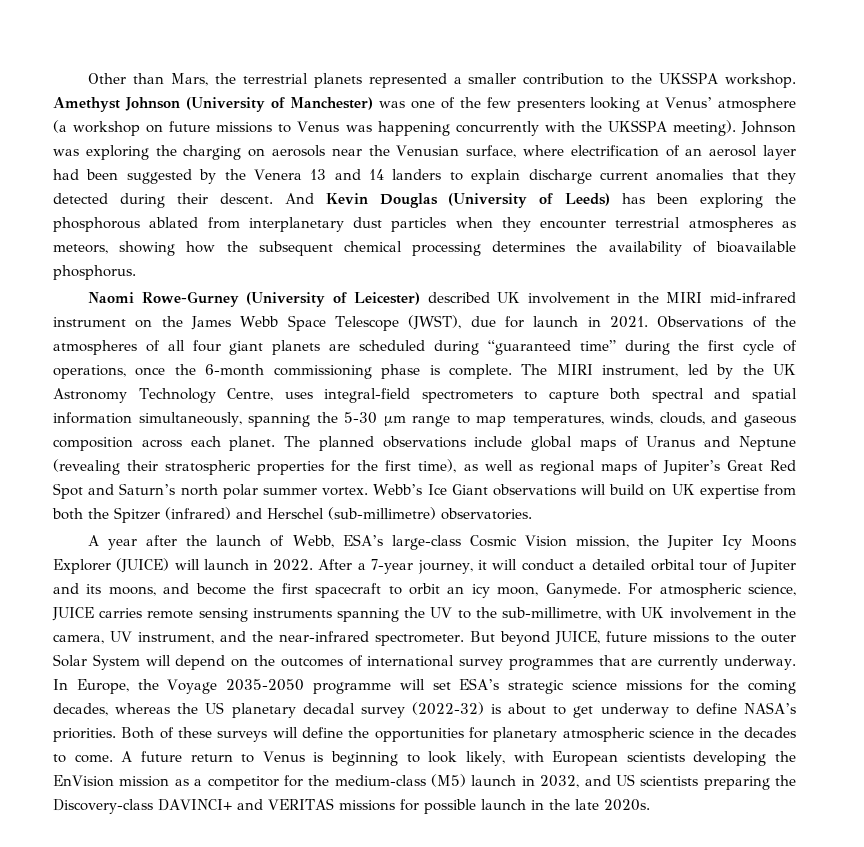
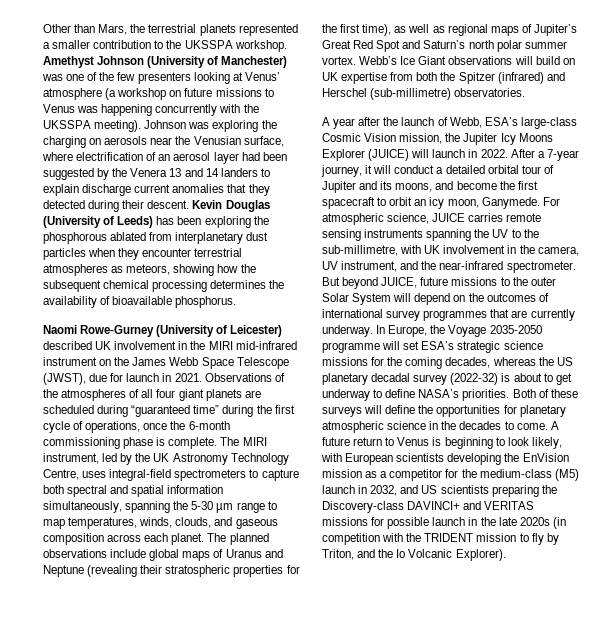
- And Kevin Douglas (University of Leeds) has been exploring the phosphorous ablated from interplanetary dust particles when they encounter terrestrial atmospheres as meteors, showing how the subsequent chemical processing determines the availability of bioavailable phosphorus.
+ Kevin Douglas (University of Leeds) has been exploring the phosphorous ablated from interplanetary dust particles when they encounter terrestrial atmospheres as meteors, showing how the subsequent chemical processing determines the availability of bioavailable phosphorus.
- A future return to Venus is beginning to look likely, with European scientists developing the EnVision mission as a competitor for the medium-class (M5) launch in 2032, and US scientists preparing the Discovery-class DAVINCI+ and VERITAS missions for possible launch in the late 2020s.
+ A future return to Venus is beginning to look likely, with European scientists developing the EnVision mission as a competitor for the medium-class (M5) launch in 2032, and US scientists preparing the Discovery-class DAVINCI+ and VERITAS missions for possible launch in the late 2020s (in competition with the TRIDENT mission to fly by Triton, and the Io Volcanic Explorer).

